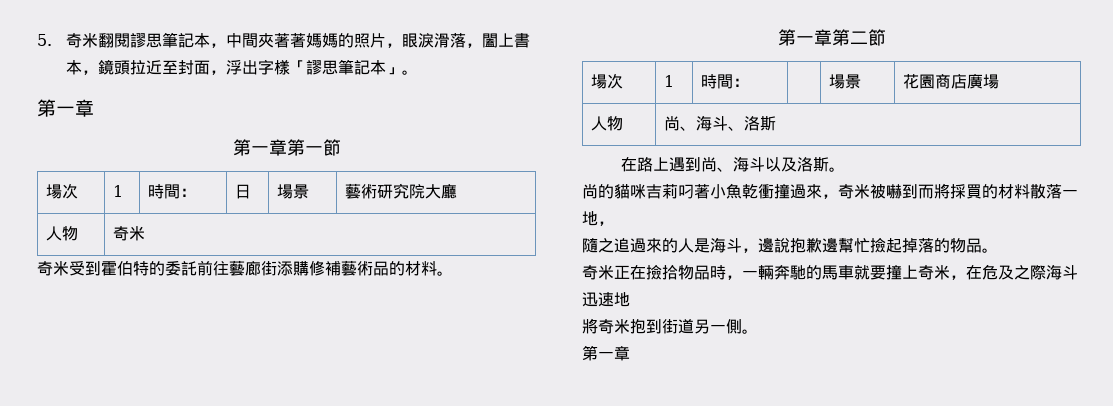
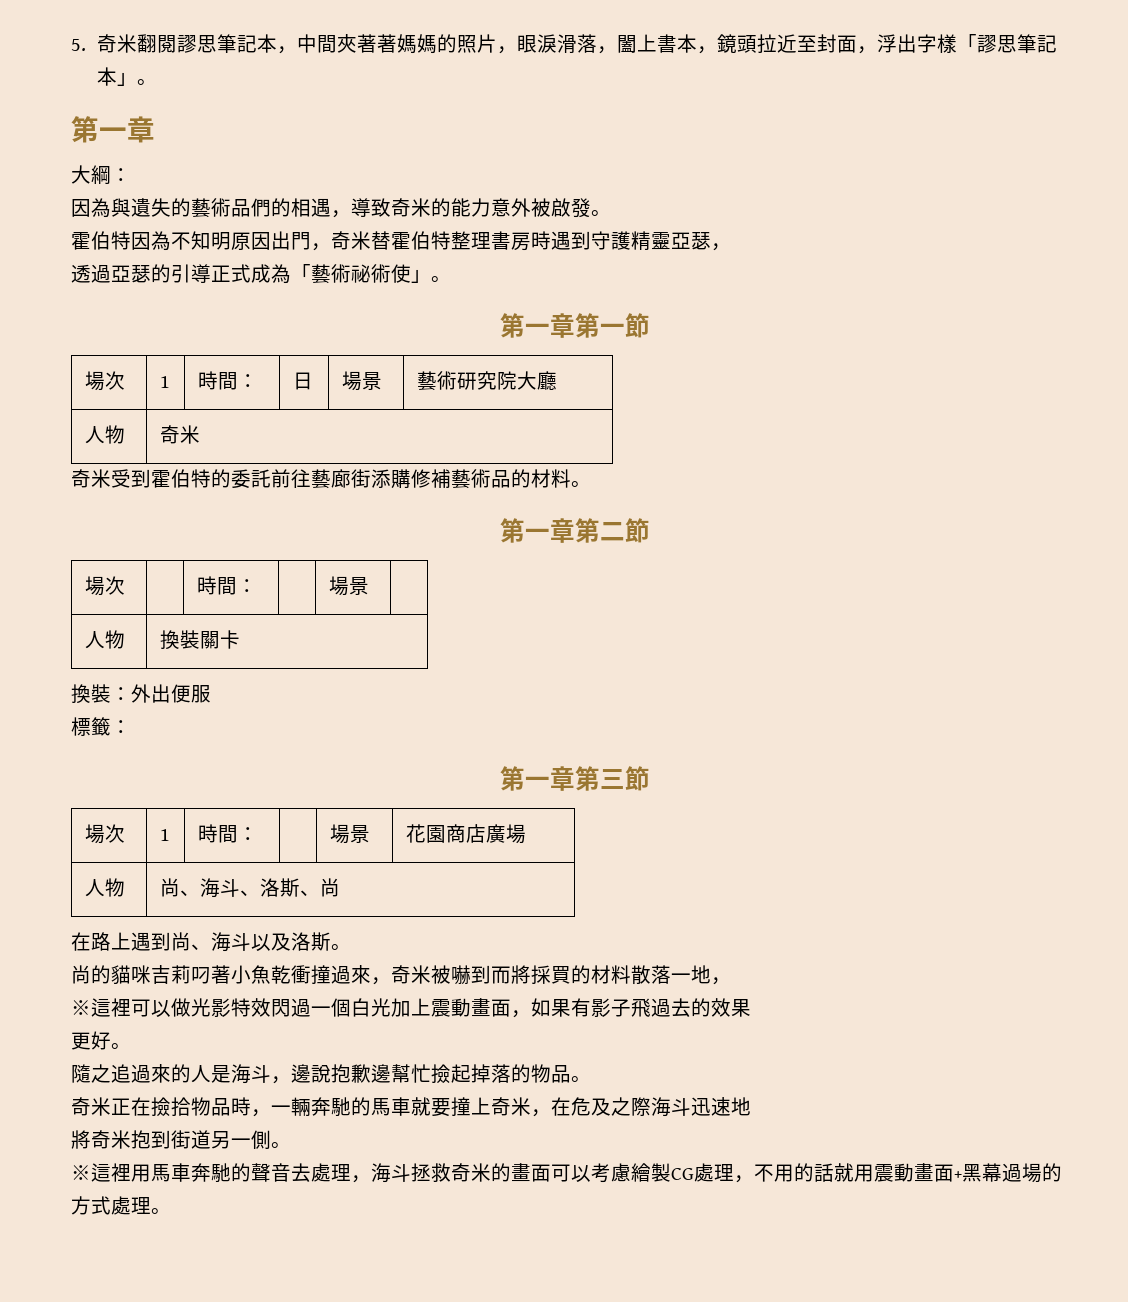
+ 大綱：
+ 因為與遺失的藝術品們的相遇，導致奇米的能力意外被啟發。
+ 霍伯特因為不知明原因出門，奇米替霍伯特整理書房時遇到守護精靈亞瑟，
+ 透過亞瑟的引導正式成為「藝術祕術使」。
+ 場次 | | 時間： | | 場景 |
+ 人物 | 換裝關卡
+ 換裝：外出便服
+ 標籤：
+ 第一章第三節
- 人物 | 尚、海斗、洛斯
+ 人物 | 尚、海斗、洛斯、尚
+ ※這裡可以做光影特效閃過一個白光加上震動畫面，如果有影子飛過去的效果
+ 更好。
  將奇米抱到街道另一側。
- 第一章
+ ※這裡用馬車奔馳的聲音去處理，海斗拯救奇米的畫面可以考慮繪製CG處理，不用的話就用震動畫面+黑幕過場的方式處理。

